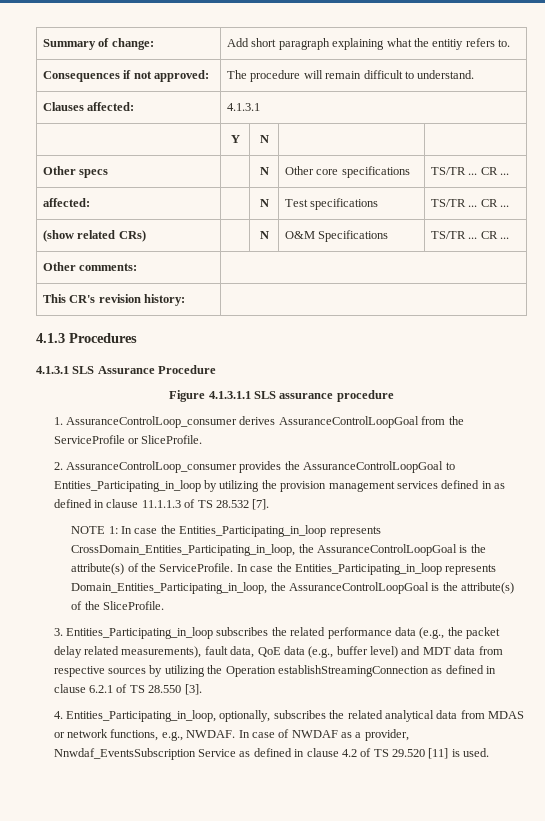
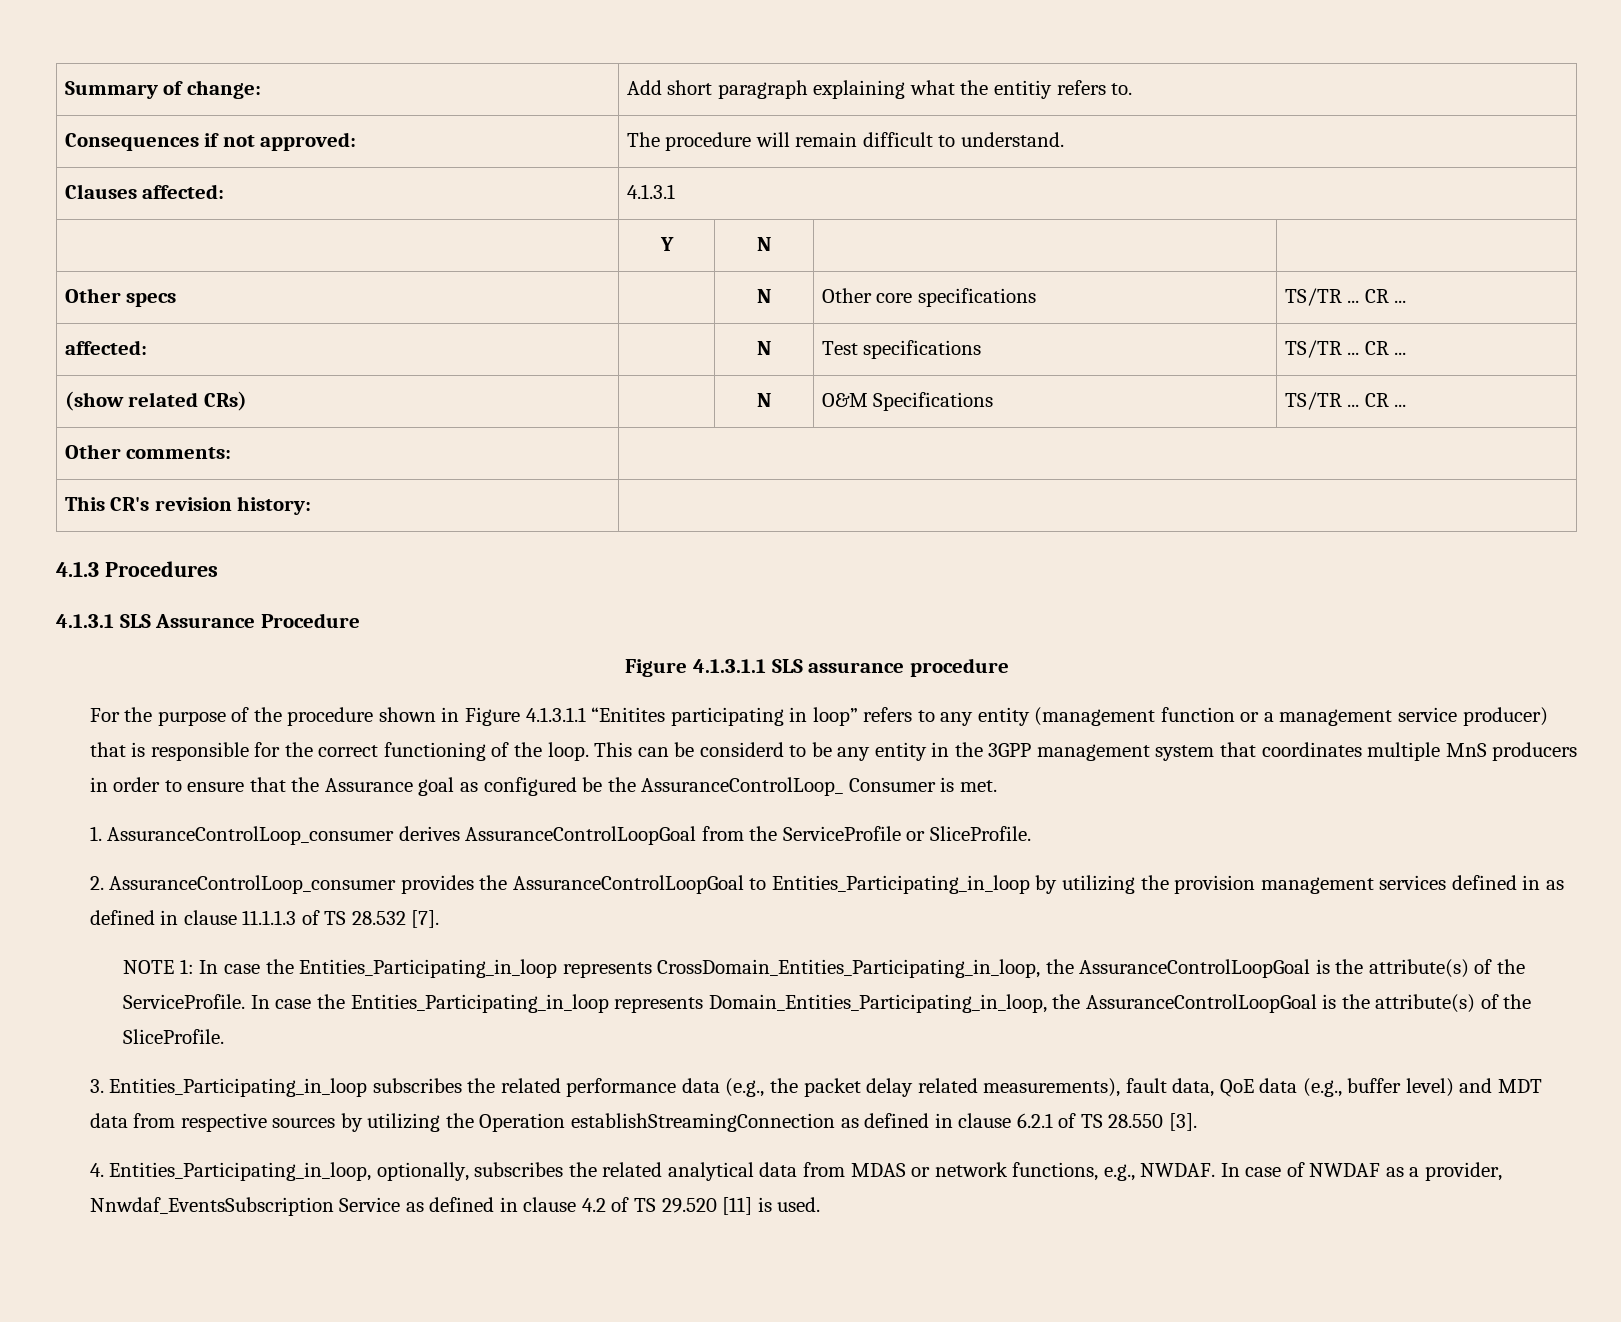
+ For the purpose of the procedure shown in Figure 4.1.3.1.1 “Enitites participating in loop” refers to any entity (management function or a management service producer) that is responsible for the correct functioning of the loop. This can be considerd to be any entity in the 3GPP management system that coordinates multiple MnS producers in order to ensure that the Assurance goal as configured be the AssuranceControlLoop_ Consumer is met.

